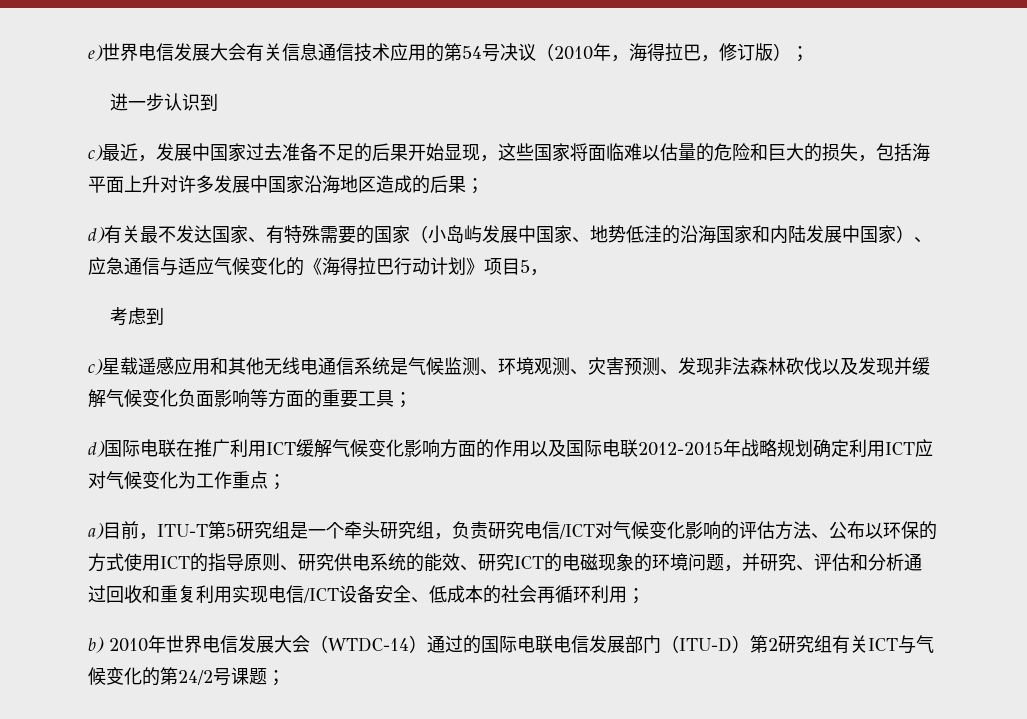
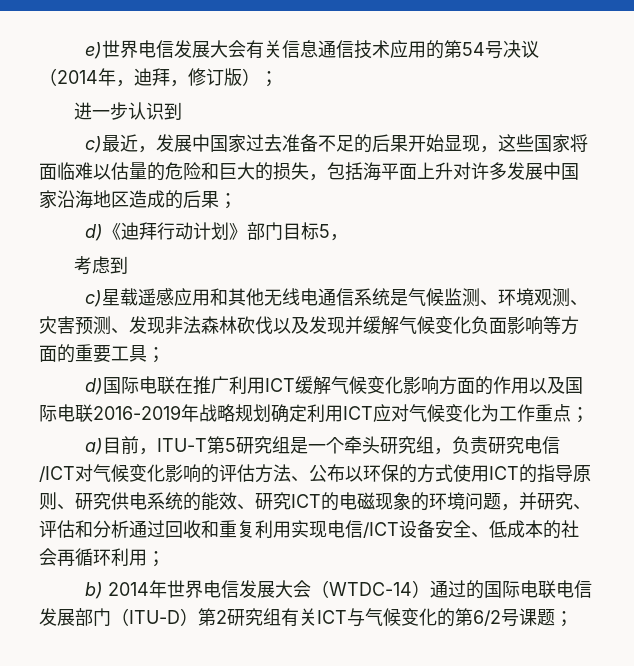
- e)世界电信发展大会有关信息通信技术应用的第54号决议（2010年，海得拉巴，修订版）；
+ e)世界电信发展大会有关信息通信技术应用的第54号决议（2014年，迪拜，修订版）；
- d)有关最不发达国家、有特殊需要的国家（小岛屿发展中国家、地势低洼的沿海国家和内陆发展中国家）、应急通信与适应气候变化的《海得拉巴行动计划》项目5，
+ d)《迪拜行动计划》部门目标5，
- d)国际电联在推广利用ICT缓解气候变化影响方面的作用以及国际电联2012-2015年战略规划确定利用ICT应对气候变化为工作重点；
+ d)国际电联在推广利用ICT缓解气候变化影响方面的作用以及国际电联2016-2019年战略规划确定利用ICT应对气候变化为工作重点；
- b) 2010年世界电信发展大会（WTDC-14）通过的国际电联电信发展部门（ITU-D）第2研究组有关ICT与气候变化的第24/2号课题；
+ b) 2014年世界电信发展大会（WTDC-14）通过的国际电联电信发展部门（ITU-D）第2研究组有关ICT与气候变化的第6/2号课题；

